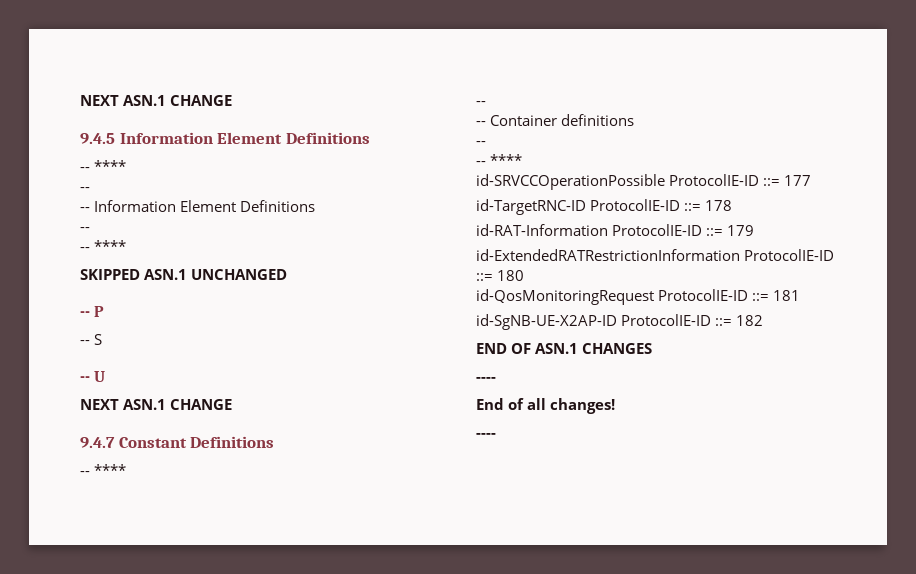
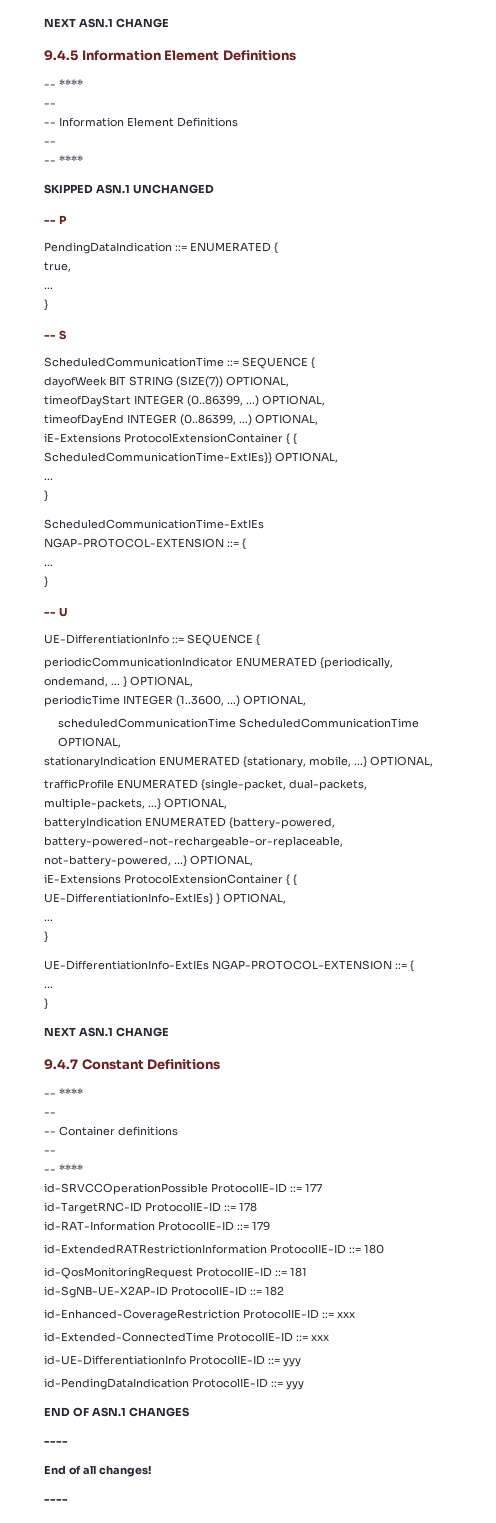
+ PendingDataIndication ::= ENUMERATED {
+ true,
+ ...
+ }
  -- S
+ ScheduledCommunicationTime ::= SEQUENCE {
+ dayofWeek BIT STRING (SIZE(7)) OPTIONAL,
+ timeofDayStart INTEGER (0..86399, ...) OPTIONAL,
+ timeofDayEnd INTEGER (0..86399, ...) OPTIONAL,
+ iE-Extensions ProtocolExtensionContainer { { ScheduledCommunicationTime-ExtIEs}} OPTIONAL,
+ ...
+ }
+ ScheduledCommunicationTime-ExtIEs NGAP-PROTOCOL-EXTENSION ::= {
+ ...
+ }
  -- U
+ UE-DifferentiationInfo ::= SEQUENCE {
+ periodicCommunicationIndicator ENUMERATED {periodically, ondemand, ... } OPTIONAL,
+ periodicTime INTEGER (1..3600, ...) OPTIONAL,
+ scheduledCommunicationTime ScheduledCommunicationTime OPTIONAL,
+ stationaryIndication ENUMERATED {stationary, mobile, ...} OPTIONAL,
+ trafficProfile ENUMERATED {single-packet, dual-packets, multiple-packets, ...} OPTIONAL,
+ batteryIndication ENUMERATED {battery-powered, battery-powered-not-rechargeable-or-replaceable, not-battery-powered, ...} OPTIONAL,
+ iE-Extensions ProtocolExtensionContainer { { UE-DifferentiationInfo-ExtIEs} } OPTIONAL,
+ ...
+ }
+ UE-DifferentiationInfo-ExtIEs NGAP-PROTOCOL-EXTENSION ::= {
+ ...
+ }
+ id-Enhanced-CoverageRestriction ProtocolIE-ID ::= xxx
+ id-Extended-ConnectedTime ProtocolIE-ID ::= xxx
+ id-UE-DifferentiationInfo ProtocolIE-ID ::= yyy
+ id-PendingDataIndication ProtocolIE-ID ::= yyy

